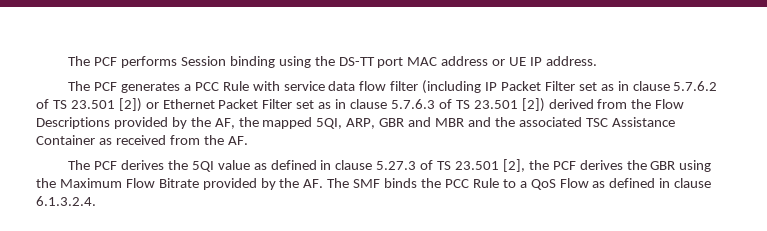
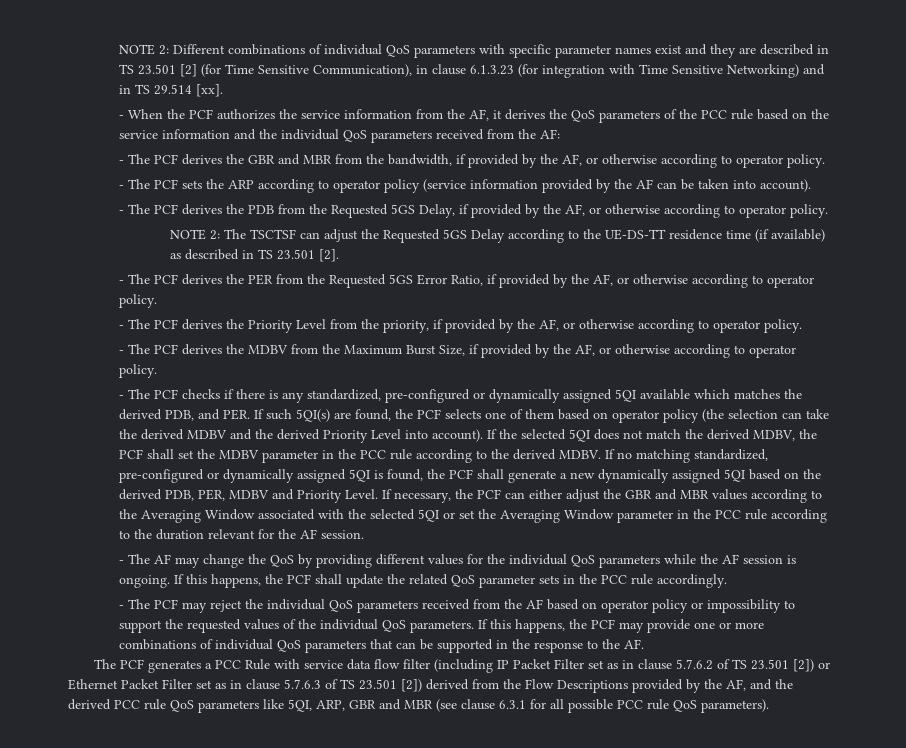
- The PCF performs Session binding using the DS-TT port MAC address or UE IP address.
+ NOTE 2: Different combinations of individual QoS parameters with specific parameter names exist and they are described in TS 23.501 [2] (for Time Sensitive Communication), in clause 6.1.3.23 (for integration with Time Sensitive Networking) and in TS 29.514 [xx].
+ - When the PCF authorizes the service information from the AF, it derives the QoS parameters of the PCC rule based on the service information and the individual QoS parameters received from the AF:
+ - The PCF derives the GBR and MBR from the bandwidth, if provided by the AF, or otherwise according to operator policy.
+ - The PCF sets the ARP according to operator policy (service information provided by the AF can be taken into account).
+ - The PCF derives the PDB from the Requested 5GS Delay, if provided by the AF, or otherwise according to operator policy.
+ NOTE 2: The TSCTSF can adjust the Requested 5GS Delay according to the UE-DS-TT residence time (if available) as described in TS 23.501 [2].
+ - The PCF derives the PER from the Requested 5GS Error Ratio, if provided by the AF, or otherwise according to operator policy.
+ - The PCF derives the Priority Level from the priority, if provided by the AF, or otherwise according to operator policy.
+ - The PCF derives the MDBV from the Maximum Burst Size, if provided by the AF, or otherwise according to operator policy.
+ - The PCF checks if there is any standardized, pre-configured or dynamically assigned 5QI available which matches the derived PDB, and PER. If such 5QI(s) are found, the PCF selects one of them based on operator policy (the selection can take the derived MDBV and the derived Priority Level into account). If the selected 5QI does not match the derived MDBV, the PCF shall set the MDBV parameter in the PCC rule according to the derived MDBV. If no matching standardized, pre-configured or dynamically assigned 5QI is found, the PCF shall generate a new dynamically assigned 5QI based on the derived PDB, PER, MDBV and Priority Level. If necessary, the PCF can either adjust the GBR and MBR values according to the Averaging Window associated with the selected 5QI or set the Averaging Window parameter in the PCC rule according to the duration relevant for the AF session.
+ - The AF may change the QoS by providing different values for the individual QoS parameters while the AF session is ongoing. If this happens, the PCF shall update the related QoS parameter sets in the PCC rule accordingly.
+ - The PCF may reject the individual QoS parameters received from the AF based on operator policy or impossibility to support the requested values of the individual QoS parameters. If this happens, the PCF may provide one or more combinations of individual QoS parameters that can be supported in the response to the AF.
- The PCF generates a PCC Rule with service data flow filter (including IP Packet Filter set as in clause 5.7.6.2 of TS 23.501 [2]) or Ethernet Packet Filter set as in clause 5.7.6.3 of TS 23.501 [2]) derived from the Flow Descriptions provided by the AF, the mapped 5QI, ARP, GBR and MBR and the associated TSC Assistance Container as received from the AF.
- The PCF derives the 5QI value as defined in clause 5.27.3 of TS 23.501 [2], the PCF derives the GBR using the Maximum Flow Bitrate provided by the AF. The SMF binds the PCC Rule to a QoS Flow as defined in clause 6.1.3.2.4.
+ The PCF generates a PCC Rule with service data flow filter (including IP Packet Filter set as in clause 5.7.6.2 of TS 23.501 [2]) or Ethernet Packet Filter set as in clause 5.7.6.3 of TS 23.501 [2]) derived from the Flow Descriptions provided by the AF, and the derived PCC rule QoS parameters like 5QI, ARP, GBR and MBR (see clause 6.3.1 for all possible PCC rule QoS parameters).

